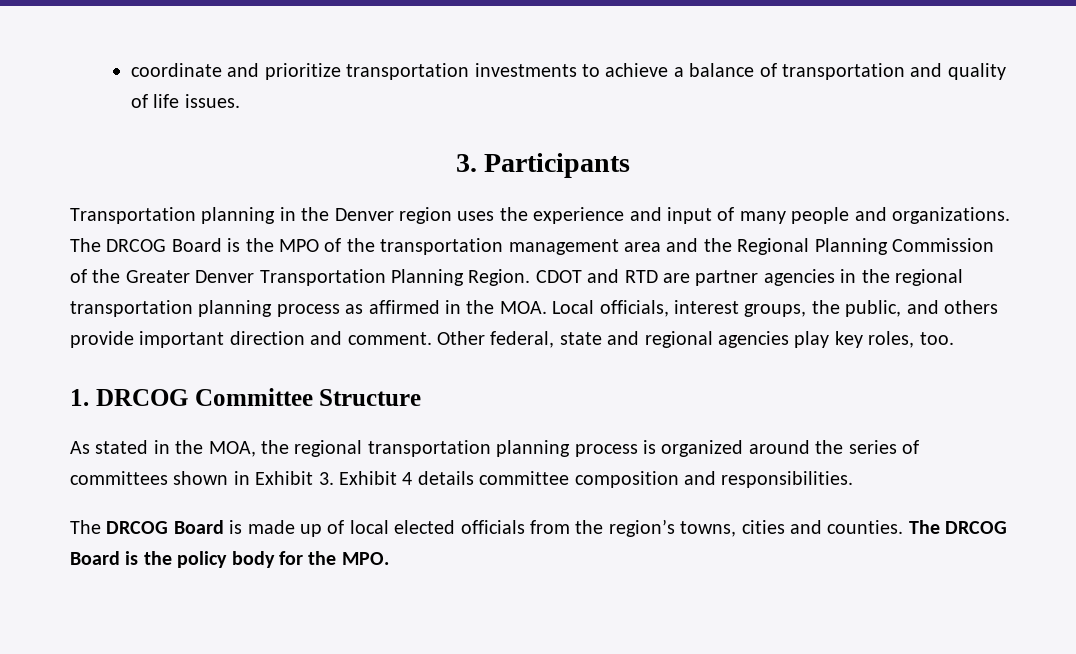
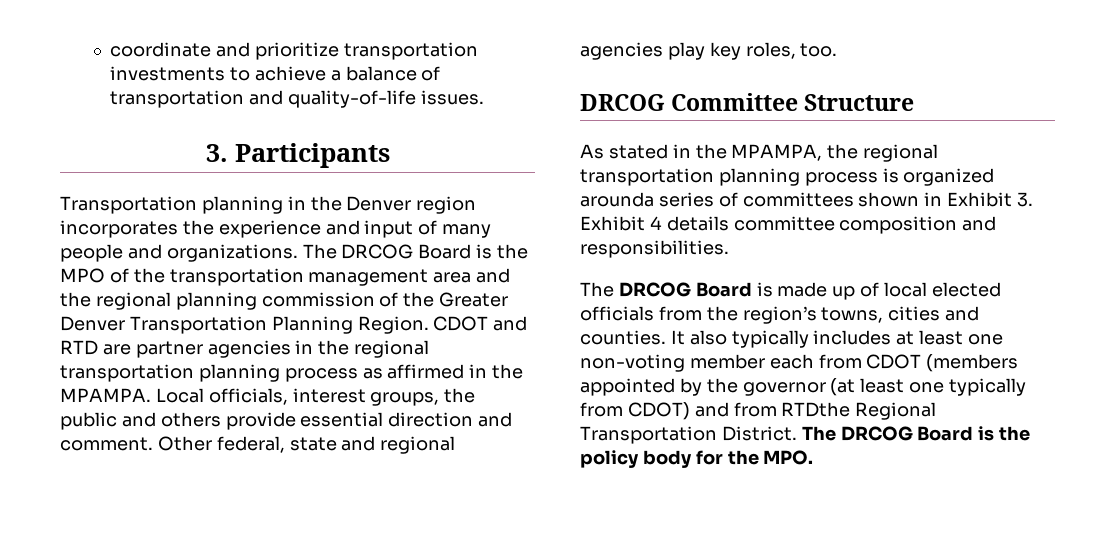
- coordinate and prioritize transportation investments to achieve a balance of transportation and quality of life issues.
+ coordinate and prioritize transportation investments to achieve a balance of transportation and quality-of-life issues.
- Transportation planning in the Denver region uses the experience and input of many people and organizations.
+ Transportation planning in the Denver region incorporates the experience and input of many people and organizations.
- The DRCOG Board is the MPO of the transportation management area and the Regional Planning Commission of the Greater Denver Transportation Planning Region.
+ The DRCOG Board is the MPO of the transportation management area and the regional planning commission of the Greater Denver Transportation Planning Region.
- CDOT and RTD are partner agencies in the regional transportation planning process as affirmed in the MOA. Local officials, interest groups, the public, and others provide important direction and comment.
+ CDOT and RTD are partner agencies in the regional transportation planning process as affirmed in the MPAMPA. Local officials, interest groups, the public and others provide essential direction and comment.
- 1. DRCOG Committee Structure
+ DRCOG Committee Structure
- As stated in the MOA, the regional transportation planning process is organized around the series of committees shown in Exhibit 3. Exhibit 4 details committee composition and responsibilities.
+ As stated in the MPAMPA, the regional transportation planning process is organized arounda series of committees shown in Exhibit 3. Exhibit 4 details committee composition and responsibilities.
+ It also typically includes at least one non-voting member each from CDOT (members appointed by the governor (at least one typically from CDOT) and from RTDthe Regional Transportation District.

